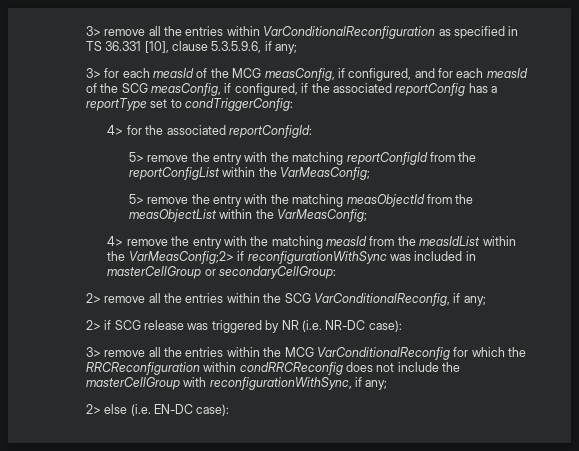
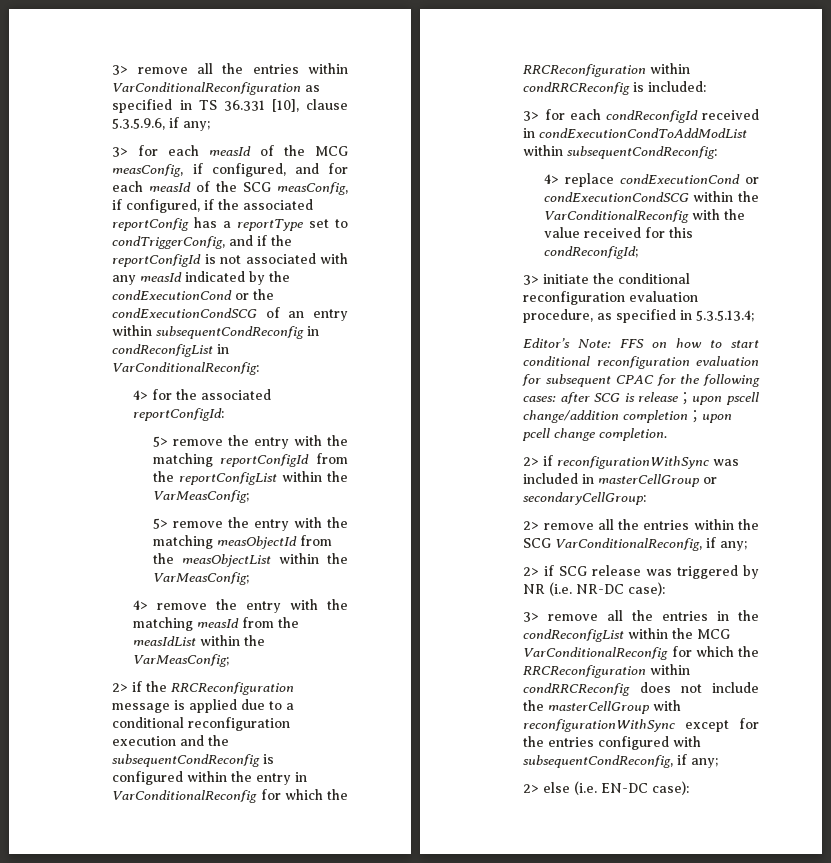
- 3> for each measId of the MCG measConfig, if configured, and for each measId of the SCG measConfig, if configured, if the associated reportConfig has a reportType set to condTriggerConfig:
+ 3> for each measId of the MCG measConfig, if configured, and for each measId of the SCG measConfig, if configured, if the associated reportConfig has a reportType set to condTriggerConfig, and if the reportConfigId is not associated with any measId indicated by the condExecutionCond or the condExecutionCondSCG of an entry within subsequentCondReconfig in condReconfigList in VarConditionalReconfig:
- 4> remove the entry with the matching measId from the measIdList within the VarMeasConfig;2> if reconfigurationWithSync was included in masterCellGroup or secondaryCellGroup:
+ 4> remove the entry with the matching measId from the measIdList within the VarMeasConfig;
+ 2> if the RRCReconfiguration message is applied due to a conditional reconfiguration execution and the subsequentCondReconfig is configured within the entry in VarConditionalReconfig for which the RRCReconfiguration within condRRCReconfig is included:
+ 3> for each condReconfigId received in condExecutionCondToAddModList within subsequentCondReconfig:
+ 4> replace condExecutionCond or condExecutionCondSCG within the VarConditionalReconfig with the value received for this condReconfigId;
+ 3> initiate the conditional reconfiguration evaluation procedure, as specified in 5.3.5.13.4;
+ Editor’s Note: FFS on how to start conditional reconfiguration evaluation for subsequent CPAC for the following cases: after SCG is release；upon pscell change/addition completion；upon pcell change completion.
+ 2> if reconfigurationWithSync was included in masterCellGroup or secondaryCellGroup:
- 3> remove all the entries within the MCG VarConditionalReconfig for which the RRCReconfiguration within condRRCReconfig does not include the masterCellGroup with reconfigurationWithSync, if any;
+ 3> remove all the entries in the condReconfigList within the MCG VarConditionalReconfig for which the RRCReconfiguration within condRRCReconfig does not include the masterCellGroup with reconfigurationWithSync except for the entries configured with subsequentCondReconfig, if any;

